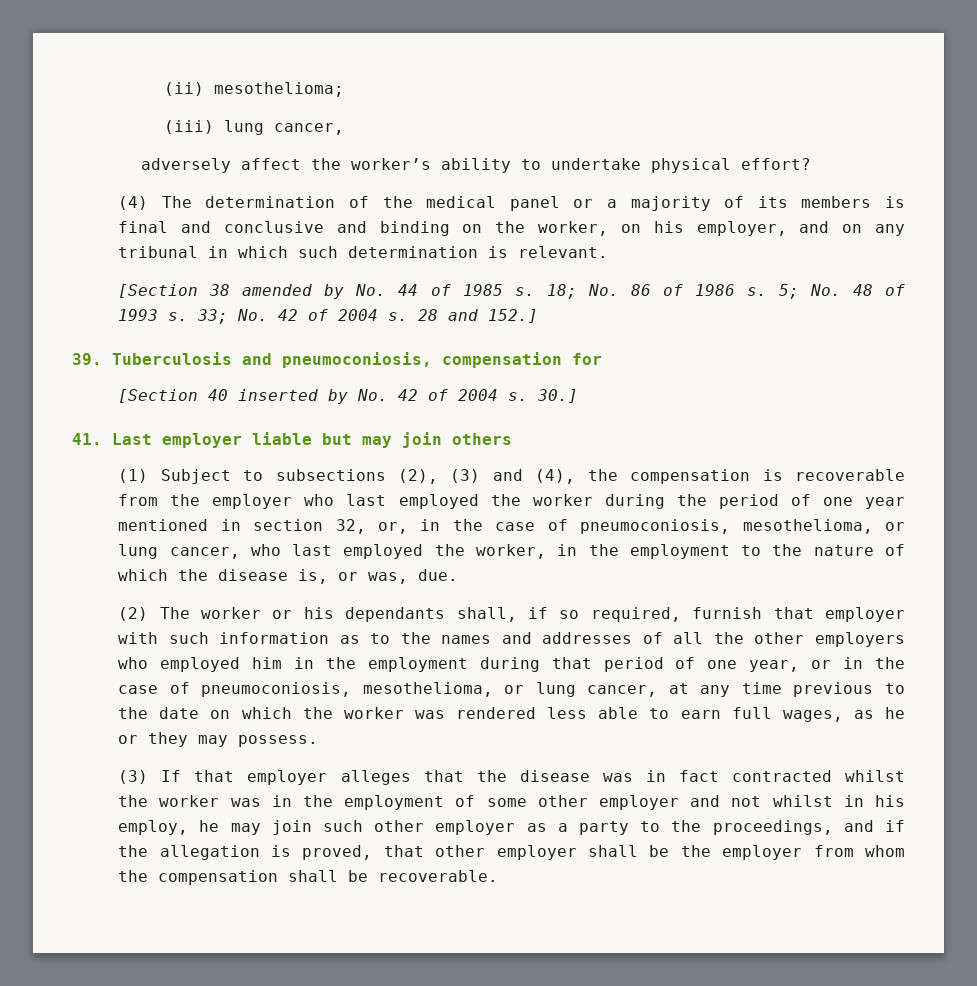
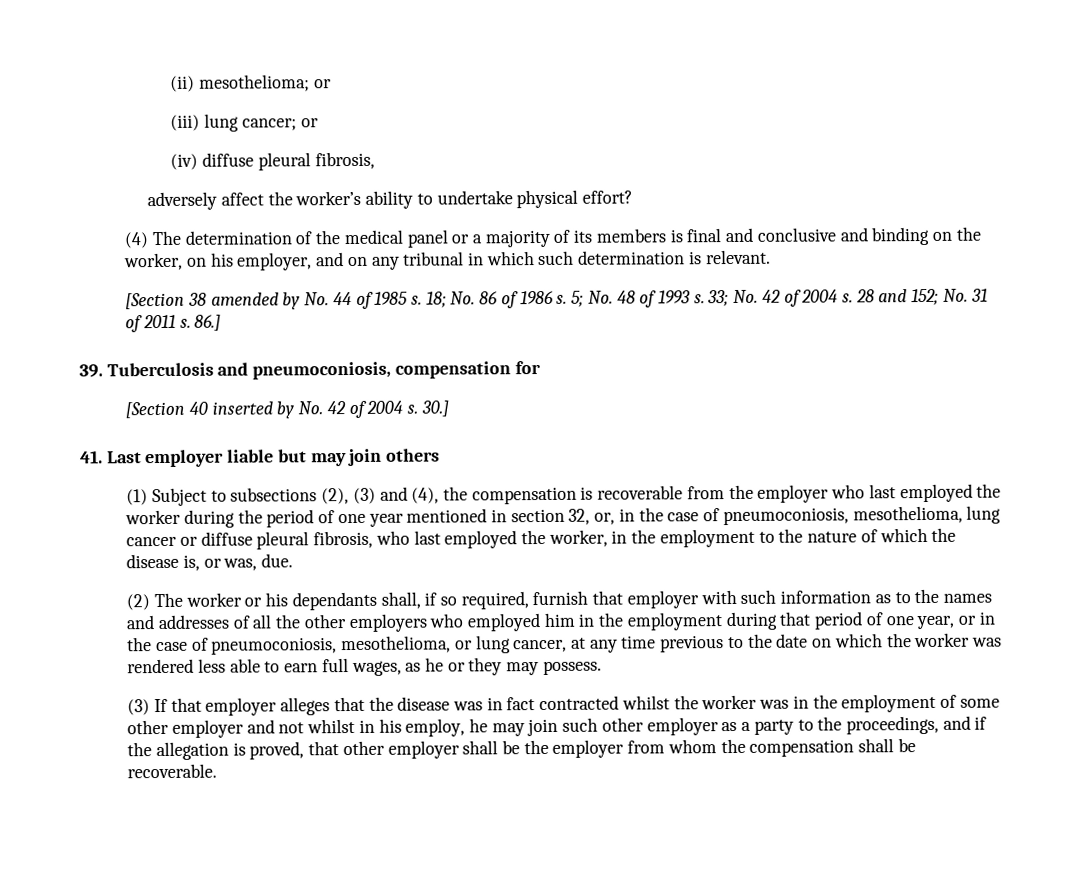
- (ii) mesothelioma;
+ (ii) mesothelioma; or
- (iii) lung cancer,
+ (iii) lung cancer; or
+ (iv) diffuse pleural fibrosis,
- 28 and 152.]
+ 28 and 152; No. 31 of 2011 s. 86.]
- (1) Subject to subsections (2), (3) and (4), the compensation is recoverable from the employer who last employed the worker during the period of one year mentioned in section 32, or, in the case of pneumoconiosis, mesothelioma, or lung cancer, who last employed the worker, in the employment to the nature of which the disease is, or was, due.
+ (1) Subject to subsections (2), (3) and (4), the compensation is recoverable from the employer who last employed the worker during the period of one year mentioned in section 32, or, in the case of pneumoconiosis, mesothelioma, lung cancer or diffuse pleural fibrosis, who last employed the worker, in the employment to the nature of which the disease is, or was, due.

